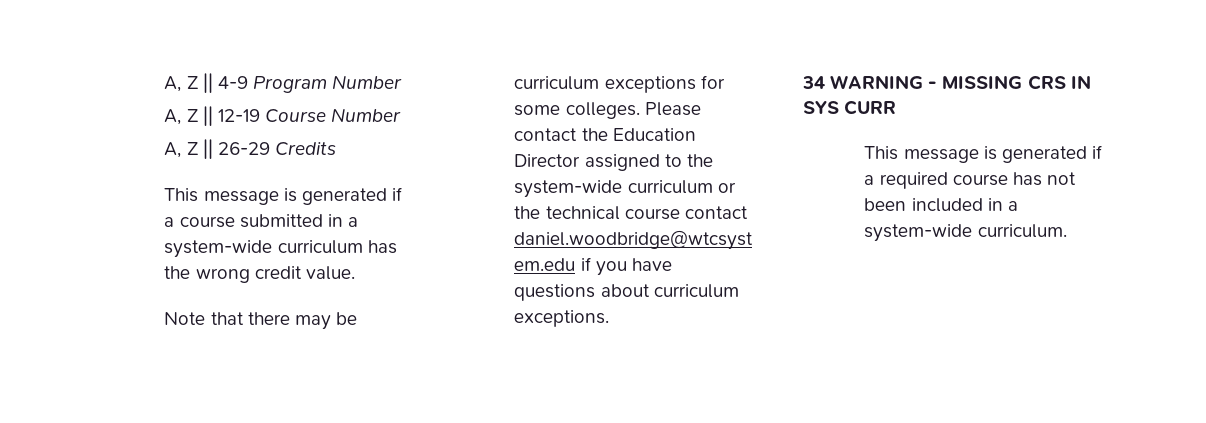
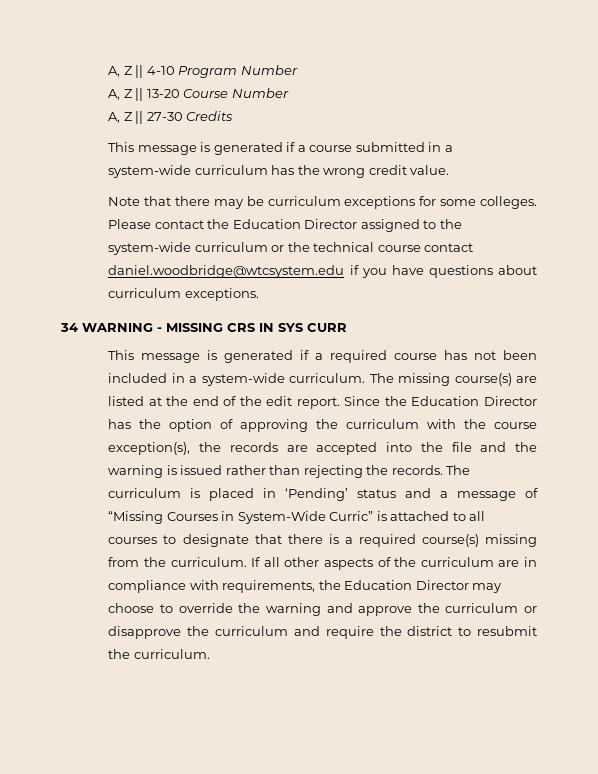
- A, Z || 4-9 Program Number
+ A, Z || 4-10 Program Number
- A, Z || 12-19 Course Number
+ A, Z || 13-20 Course Number
- A, Z || 26-29 Credits
+ A, Z || 27-30 Credits
+ The missing course(s) are listed at the end of the edit report. Since the Education Director has the option of approving the curriculum with the course exception(s), the records are accepted into the file and the warning is issued rather than rejecting the records. The curriculum is placed in ‘Pending’ status and a message of “Missing Courses in System-Wide Curric” is attached to all courses to designate that there is a required course(s) missing from the curriculum. If all other aspects of the curriculum are in compliance with requirements, the Education Director may choose to override the warning and approve the curriculum or disapprove the curriculum and require the district to resubmit the curriculum.

